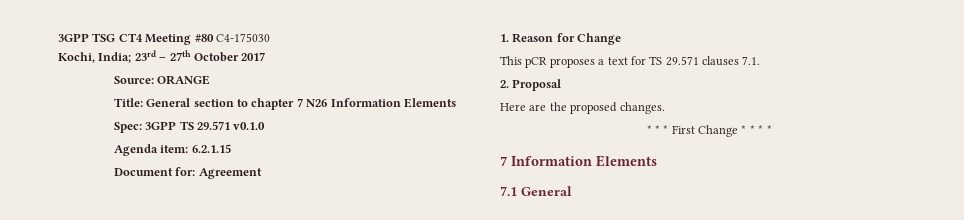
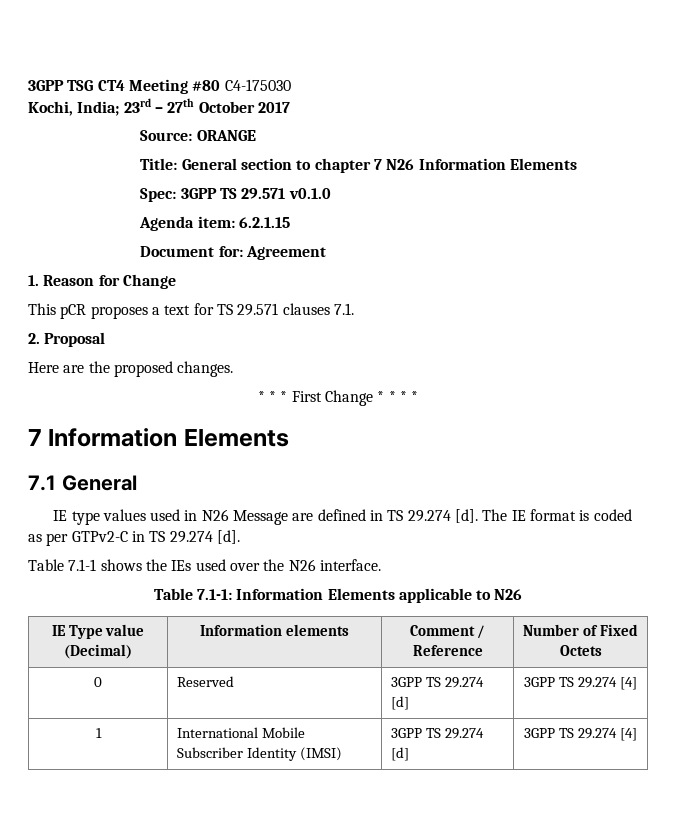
+ IE type values used in N26 Message are defined in TS 29.274 [d]. The IE format is coded as per GTPv2-C in TS 29.274 [d].
+ Table 7.1-1 shows the IEs used over the N26 interface.
+ Table 7.1-1: Information Elements applicable to N26
+ IE Type value (Decimal) | Information elements | Comment / Reference | Number of Fixed Octets
+ 0 | Reserved | 3GPP TS 29.274 [d] | 3GPP TS 29.274 [4]
+ 1 | International Mobile Subscriber Identity (IMSI) | 3GPP TS 29.274 [d] | 3GPP TS 29.274 [4]

